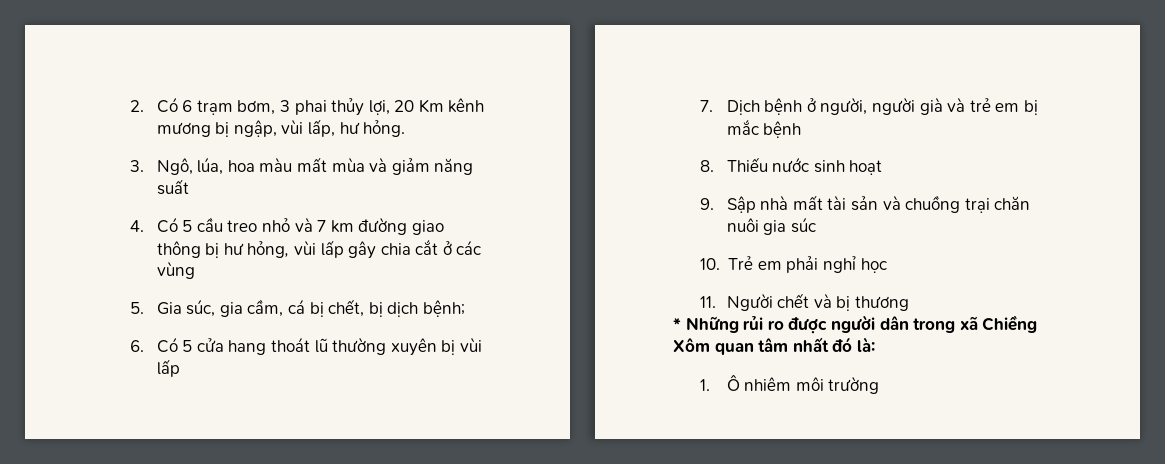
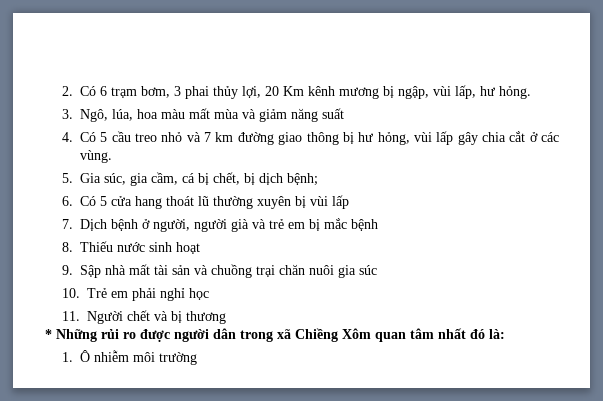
- 4. Có 5 cầu treo nhỏ và 7 km đường giao thông bị hư hỏng, vùi lấp gây chia cắt ở các vùng
+ 4. Có 5 cầu treo nhỏ và 7 km đường giao thông bị hư hỏng, vùi lấp gây chia cắt ở các vùng.
- 1. Ô nhiêm môi trường
+ 1. Ô nhiễm môi trường

